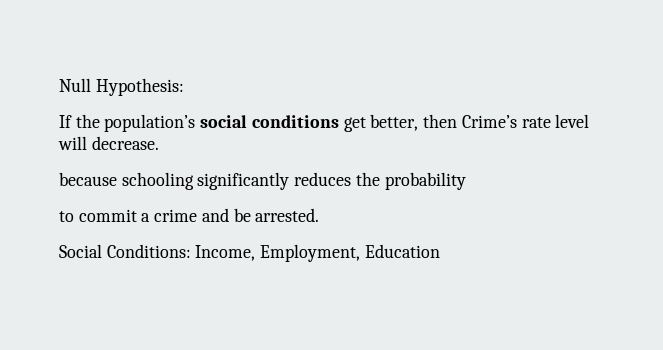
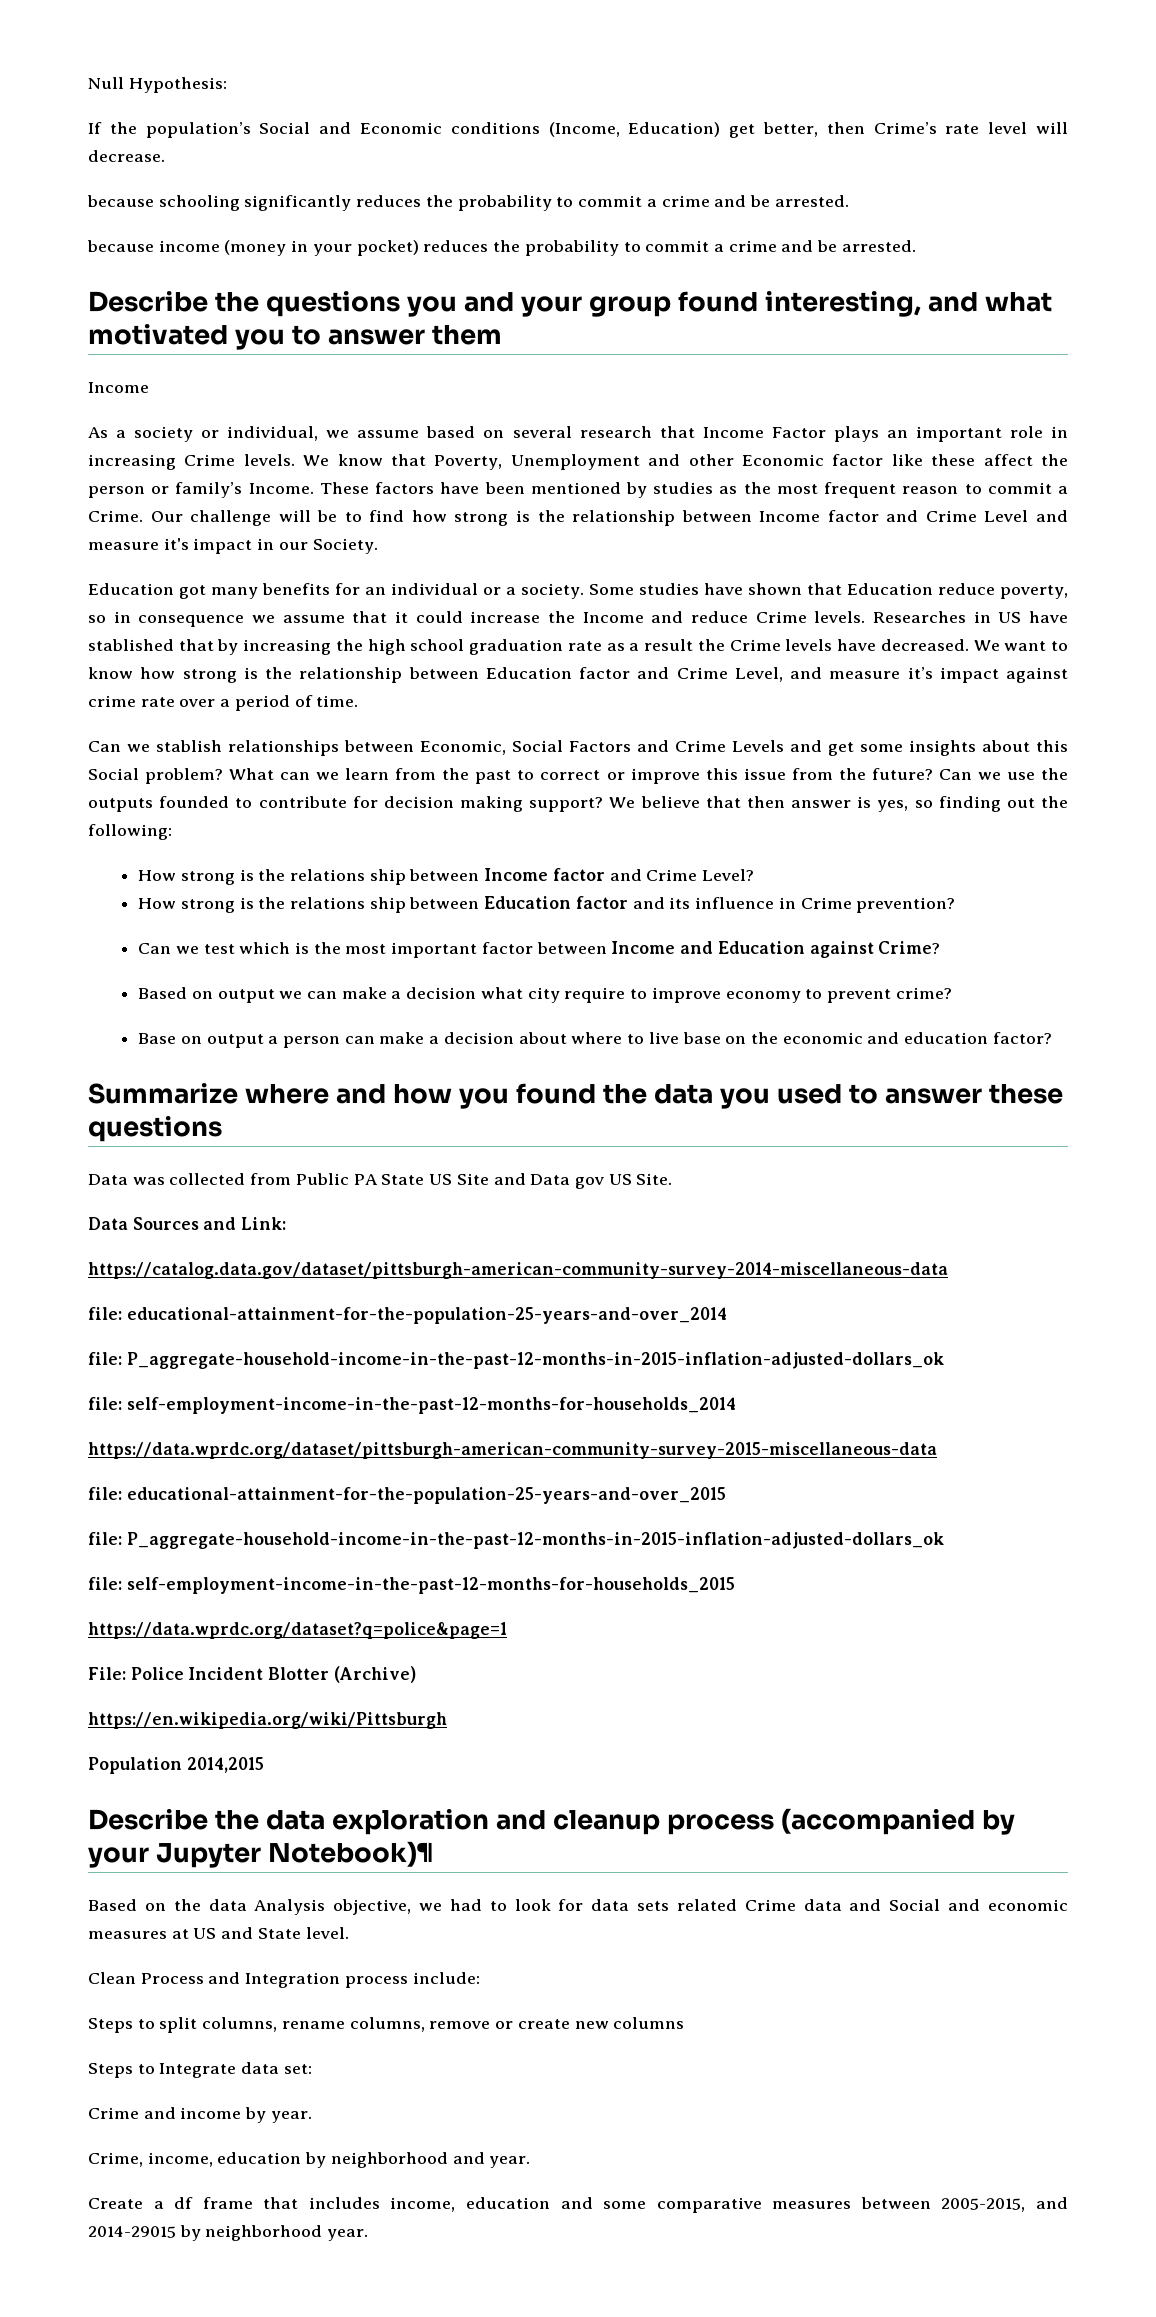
- If the population’s social conditions get better, then Crime’s rate level will decrease.
+ If the population’s Social and Economic conditions (Income, Education) get better, then Crime’s rate level will decrease.
- because schooling significantly reduces the probability
- to commit a crime and be arrested.
- Social Conditions: Income, Employment, Education
+ because schooling significantly reduces the probability to commit a crime and be arrested.
+ because income (money in your pocket) reduces the probability to commit a crime and be arrested.
+ Describe the questions you and your group found interesting, and what motivated you to answer them
+ Income
+ As a society or individual, we assume based on several research that Income Factor plays an important role in increasing Crime levels. We know that Poverty, Unemployment and other Economic factor like these affect the person or family’s Income. These factors have been mentioned by studies as the most frequent reason to commit a Crime. Our challenge will be to find how strong is the relationship between Income factor and Crime Level and measure it's impact in our Society.
+ Education got many benefits for an individual or a society. Some studies have shown that Education reduce poverty, so in consequence we assume that it could increase the Income and reduce Crime levels. Researches in US have stablished that by increasing the high school graduation rate as a result the Crime levels have decreased. We want to know how strong is the relationship between Education factor and Crime Level, and measure it’s impact against crime rate over a period of time.
+ Can we stablish relationships between Economic, Social Factors and Crime Levels and get some insights about this Social problem? What can we learn from the past to correct or improve this issue from the future? Can we use the outputs founded to contribute for decision making support? We believe that then answer is yes, so finding out the following:
+ How strong is the relations ship between Income factor and Crime Level?
+ How strong is the relations ship between Education factor and its influence in Crime prevention?
+ Can we test which is the most important factor between Income and Education against Crime?
+ Based on output we can make a decision what city require to improve economy to prevent crime?
+ Base on output a person can make a decision about where to live base on the economic and education factor?
+ Summarize where and how you found the data you used to answer these questions
+ Data was collected from Public PA State US Site and Data gov US Site.
+ Data Sources and Link:
+ https://catalog.data.gov/dataset/pittsburgh-american-community-survey-2014-miscellaneous-data
+ file: educational-attainment-for-the-population-25-years-and-over_2014
+ file: P_aggregate-household-income-in-the-past-12-months-in-2015-inflation-adjusted-dollars_ok
+ file: self-employment-income-in-the-past-12-months-for-households_2014
+ https://data.wprdc.org/dataset/pittsburgh-american-community-survey-2015-miscellaneous-data
+ file: educational-attainment-for-the-population-25-years-and-over_2015
+ file: P_aggregate-household-income-in-the-past-12-months-in-2015-inflation-adjusted-dollars_ok
+ file: self-employment-income-in-the-past-12-months-for-households_2015
+ https://data.wprdc.org/dataset?q=police&page=1
+ File: Police Incident Blotter (Archive)
+ https://en.wikipedia.org/wiki/Pittsburgh
+ Population 2014,2015
+ Describe the data exploration and cleanup process (accompanied by your Jupyter Notebook)¶
+ Based on the data Analysis objective, we had to look for data sets related Crime data and Social and economic measures at US and State level.
+ Clean Process and Integration process include:
+ Steps to split columns, rename columns, remove or create new columns
+ Steps to Integrate data set:
+ Crime and income by year.
+ Crime, income, education by neighborhood and year.
+ Create a df frame that includes income, education and some comparative measures between 2005-2015, and 2014-29015 by neighborhood year.

